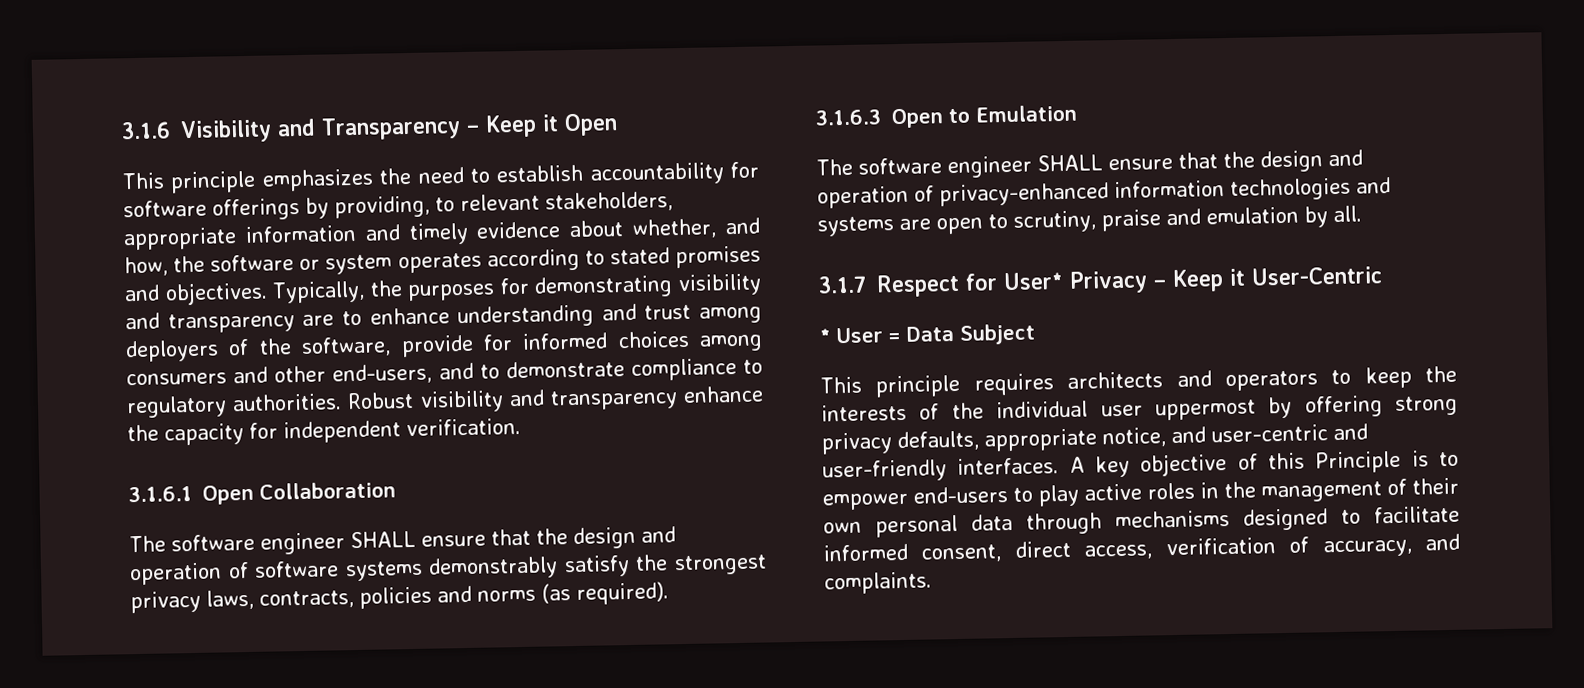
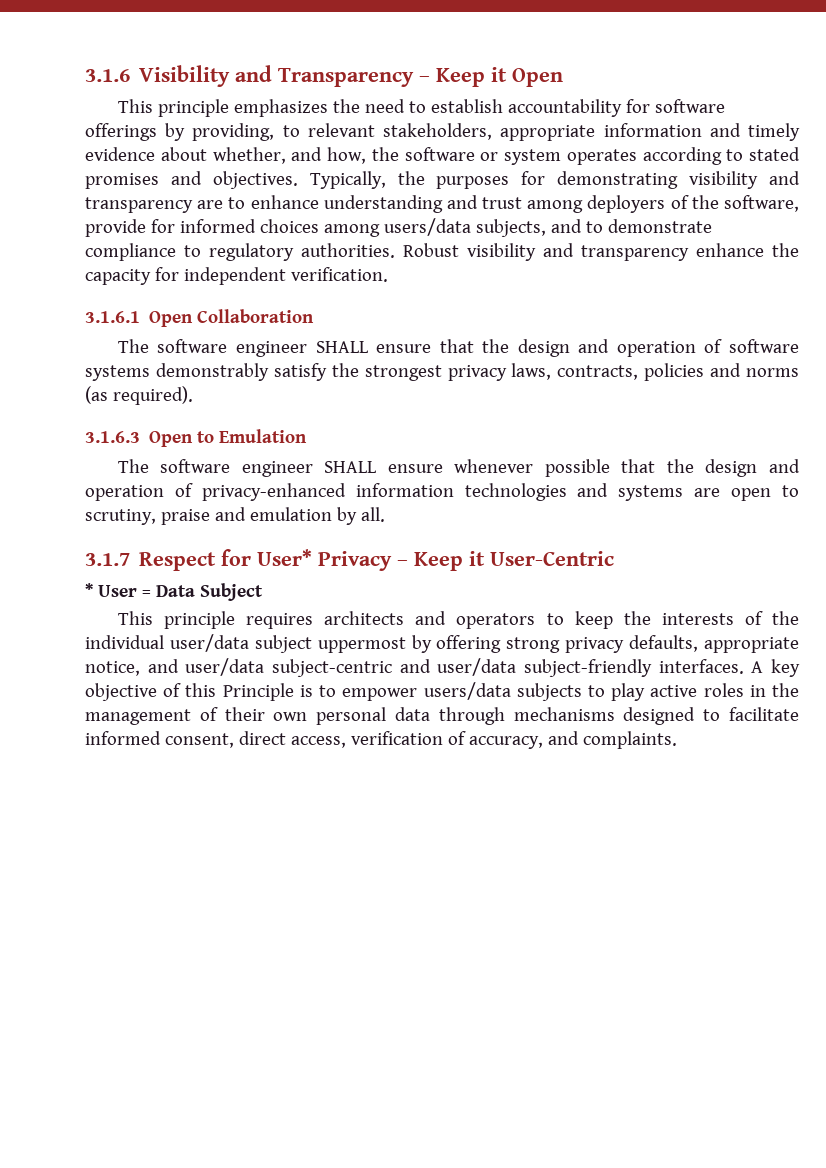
- Typically, the purposes for demonstrating visibility and transparency are to enhance understanding and trust among deployers of the software, provide for informed choices among consumers and other end-users, and to demonstrate compliance to regulatory authorities.
+ Typically, the purposes for demonstrating visibility and transparency are to enhance understanding and trust among deployers of the software, provide for informed choices among users/data subjects, and to demonstrate compliance to regulatory authorities.
- The software engineer SHALL ensure that the design and operation of privacy-enhanced information technologies and systems are open to scrutiny, praise and emulation by all.
+ The software engineer SHALL ensure whenever possible that the design and operation of privacy-enhanced information technologies and systems are open to scrutiny, praise and emulation by all.
- This principle requires architects and operators to keep the interests of the individual user uppermost by offering strong privacy defaults, appropriate notice, and user-centric and user-friendly interfaces.
+ This principle requires architects and operators to keep the interests of the individual user/data subject uppermost by offering strong privacy defaults, appropriate notice, and user/data subject-centric and user/data subject-friendly interfaces.
- A key objective of this Principle is to empower end-users to play active roles in the management of their own personal data through mechanisms designed to facilitate informed consent, direct access, verification of accuracy, and complaints.
+ A key objective of this Principle is to empower users/data subjects to play active roles in the management of their own personal data through mechanisms designed to facilitate informed consent, direct access, verification of accuracy, and complaints.

